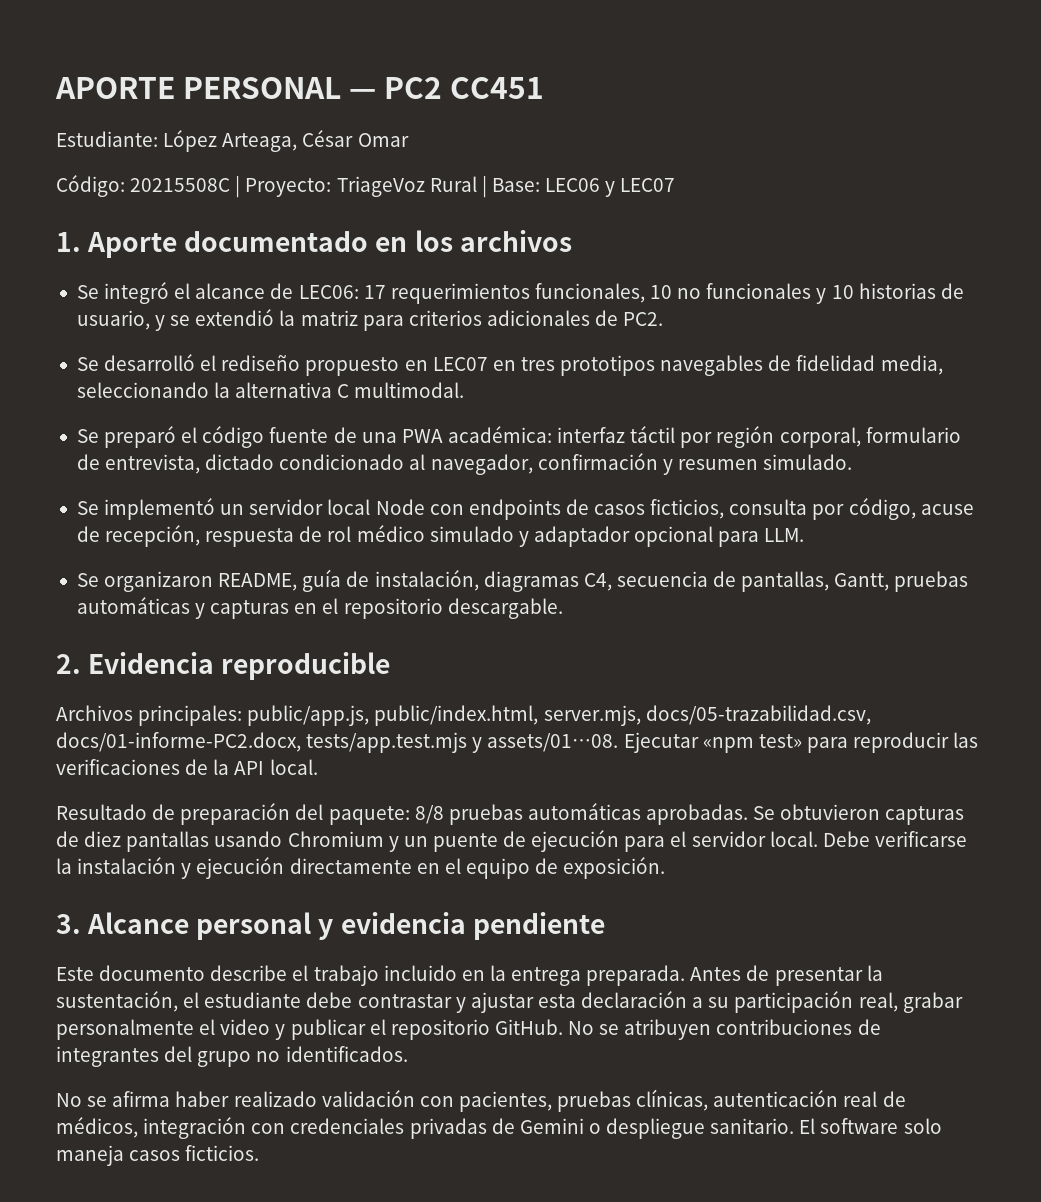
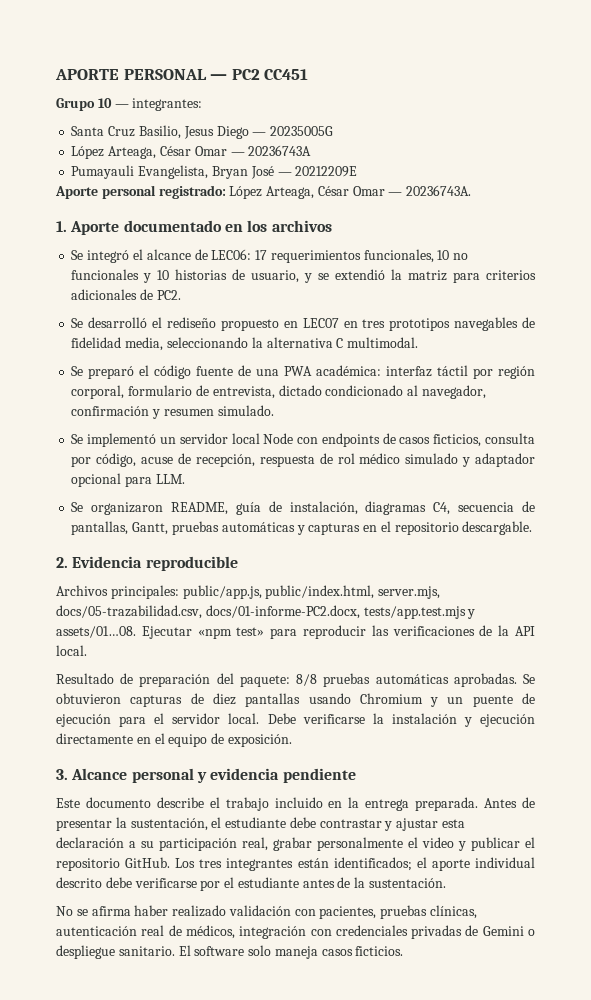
- Estudiante: López Arteaga, César Omar
- Código: 20215508C | Proyecto: TriageVoz Rural | Base: LEC06 y LEC07
+ Grupo 10 — integrantes:
+ Santa Cruz Basilio, Jesus Diego — 20235005G
+ López Arteaga, César Omar — 20236743A
+ Pumayauli Evangelista, Bryan José — 20212209E
+ Aporte personal registrado: López Arteaga, César Omar — 20236743A.
- No se atribuyen contribuciones de integrantes del grupo no identificados.
+ Los tres integrantes están identificados; el aporte individual descrito debe verificarse por el estudiante antes de la sustentación.

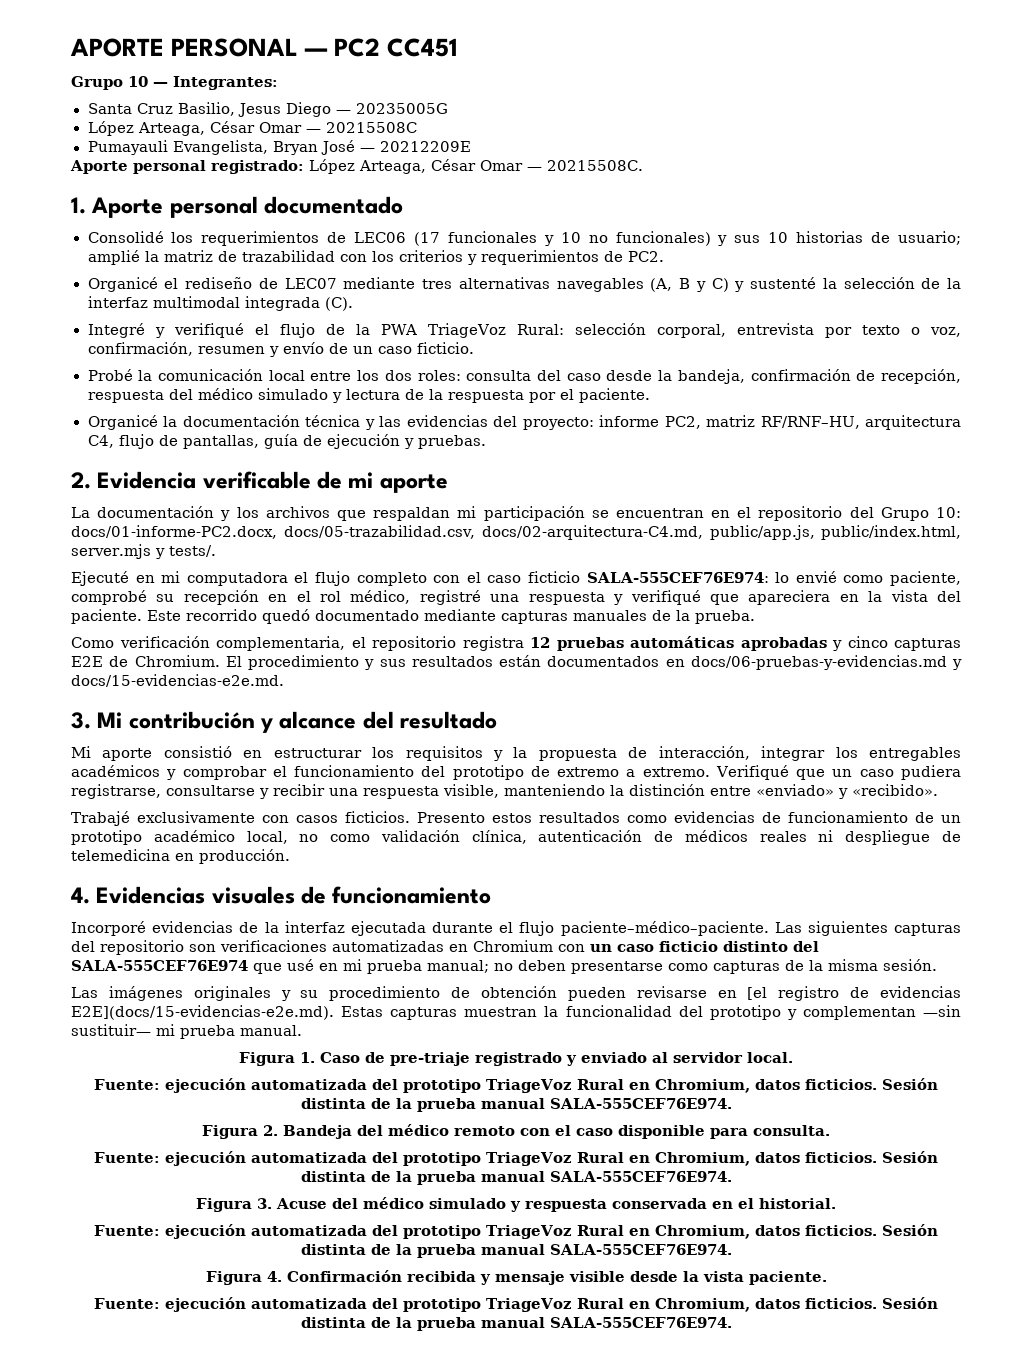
- Grupo 10 — integrantes:
+ Grupo 10 — Integrantes:
- López Arteaga, César Omar — 20236743A
+ López Arteaga, César Omar — 20215508C
- Aporte personal registrado: López Arteaga, César Omar — 20236743A.
+ Aporte personal registrado: López Arteaga, César Omar — 20215508C.
- 1. Aporte documentado en los archivos
- Se integró el alcance de LEC06: 17 requerimientos funcionales, 10 no funcionales y 10 historias de usuario, y se extendió la matriz para criterios adicionales de PC2.
- Se desarrolló el rediseño propuesto en LEC07 en tres prototipos navegables de fidelidad media, seleccionando la alternativa C multimodal.
- Se preparó el código fuente de una PWA académica: interfaz táctil por región corporal, formulario de entrevista, dictado condicionado al navegador, confirmación y resumen simulado.
- Se implementó un servidor local Node con endpoints de casos ficticios, consulta por código, acuse de recepción, respuesta de rol médico simulado y adaptador opcional para LLM.
- Se organizaron README, guía de instalación, diagramas C4, secuencia de pantallas, Gantt, pruebas automáticas y capturas en el repositorio descargable.
- 2. Evidencia reproducible
- Archivos principales: public/app.js, public/index.html, server.mjs, docs/05-trazabilidad.csv, docs/01-informe-PC2.docx, tests/app.test.mjs y assets/01…08. Ejecutar «npm test» para reproducir las verificaciones de la API local.
- Resultado de preparación del paquete: 8/8 pruebas automáticas aprobadas. Se obtuvieron capturas de diez pantallas usando Chromium y un puente de ejecución para el servidor local. Debe verificarse la instalación y ejecución directamente en el equipo de exposición.
- 3. Alcance personal y evidencia pendiente
- Este documento describe el trabajo incluido en la entrega preparada. Antes de presentar la sustentación, el estudiante debe contrastar y ajustar esta declaración a su participación real, grabar personalmente el video y publicar el repositorio GitHub. Los tres integrantes están identificados; el aporte individual descrito debe verificarse por el estudiante antes de la sustentación.
- No se afirma haber realizado validación con pacientes, pruebas clínicas, autenticación real de médicos, integración con credenciales privadas de Gemini o despliegue sanitario. El software solo maneja casos ficticios.
+ 1. Aporte personal documentado
+ Consolidé los requerimientos de LEC06 (17 funcionales y 10 no funcionales) y sus 10 historias de usuario; amplié la matriz de trazabilidad con los criterios y requerimientos de PC2.
+ Organicé el rediseño de LEC07 mediante tres alternativas navegables (A, B y C) y sustenté la selección de la interfaz multimodal integrada (C).
+ Integré y verifiqué el flujo de la PWA TriageVoz Rural: selección corporal, entrevista por texto o voz, confirmación, resumen y envío de un caso ficticio.
+ Probé la comunicación local entre los dos roles: consulta del caso desde la bandeja, confirmación de recepción, respuesta del médico simulado y lectura de la respuesta por el paciente.
+ Organicé la documentación técnica y las evidencias del proyecto: informe PC2, matriz RF/RNF–HU, arquitectura C4, flujo de pantallas, guía de ejecución y pruebas.
+ 2. Evidencia verificable de mi aporte
+ La documentación y los archivos que respaldan mi participación se encuentran en el repositorio del Grupo 10: docs/01-informe-PC2.docx, docs/05-trazabilidad.csv, docs/02-arquitectura-C4.md, public/app.js, public/index.html, server.mjs y tests/.
+ Ejecuté en mi computadora el flujo completo con el caso ficticio SALA-555CEF76E974: lo envié como paciente, comprobé su recepción en el rol médico, registré una respuesta y verifiqué que apareciera en la vista del paciente. Este recorrido quedó documentado mediante capturas manuales de la prueba.
+ Como verificación complementaria, el repositorio registra 12 pruebas automáticas aprobadas y cinco capturas E2E de Chromium. El procedimiento y sus resultados están documentados en docs/06-pruebas-y-evidencias.md y docs/15-evidencias-e2e.md.
+ 3. Mi contribución y alcance del resultado
+ Mi aporte consistió en estructurar los requisitos y la propuesta de interacción, integrar los entregables académicos y comprobar el funcionamiento del prototipo de extremo a extremo. Verifiqué que un caso pudiera registrarse, consultarse y recibir una respuesta visible, manteniendo la distinción entre «enviado» y «recibido».
+ Trabajé exclusivamente con casos ficticios. Presento estos resultados como evidencias de funcionamiento de un prototipo académico local, no como validación clínica, autenticación de médicos reales ni despliegue de telemedicina en producción.
+ 4. Evidencias visuales de funcionamiento
+ Incorporé evidencias de la interfaz ejecutada durante el flujo paciente–médico–paciente. Las siguientes capturas del repositorio son verificaciones automatizadas en Chromium con un caso ficticio distinto del SALA-555CEF76E974 que usé en mi prueba manual; no deben presentarse como capturas de la misma sesión.
+ Las imágenes originales y su procedimiento de obtención pueden revisarse en [el registro de evidencias E2E](docs/15-evidencias-e2e.md). Estas capturas muestran la funcionalidad del prototipo y complementan —sin sustituir— mi prueba manual.
+ Figura 1. Caso de pre-triaje registrado y enviado al servidor local.
+ Fuente: ejecución automatizada del prototipo TriageVoz Rural en Chromium, datos ficticios. Sesión distinta de la prueba manual SALA-555CEF76E974.
+ Figura 2. Bandeja del médico remoto con el caso disponible para consulta.
+ Fuente: ejecución automatizada del prototipo TriageVoz Rural en Chromium, datos ficticios. Sesión distinta de la prueba manual SALA-555CEF76E974.
+ Figura 3. Acuse del médico simulado y respuesta conservada en el historial.
+ Fuente: ejecución automatizada del prototipo TriageVoz Rural en Chromium, datos ficticios. Sesión distinta de la prueba manual SALA-555CEF76E974.
+ Figura 4. Confirmación recibida y mensaje visible desde la vista paciente.
+ Fuente: ejecución automatizada del prototipo TriageVoz Rural en Chromium, datos ficticios. Sesión distinta de la prueba manual SALA-555CEF76E974.

